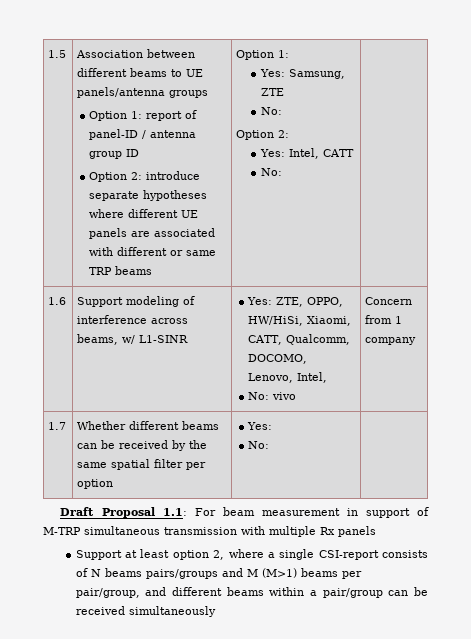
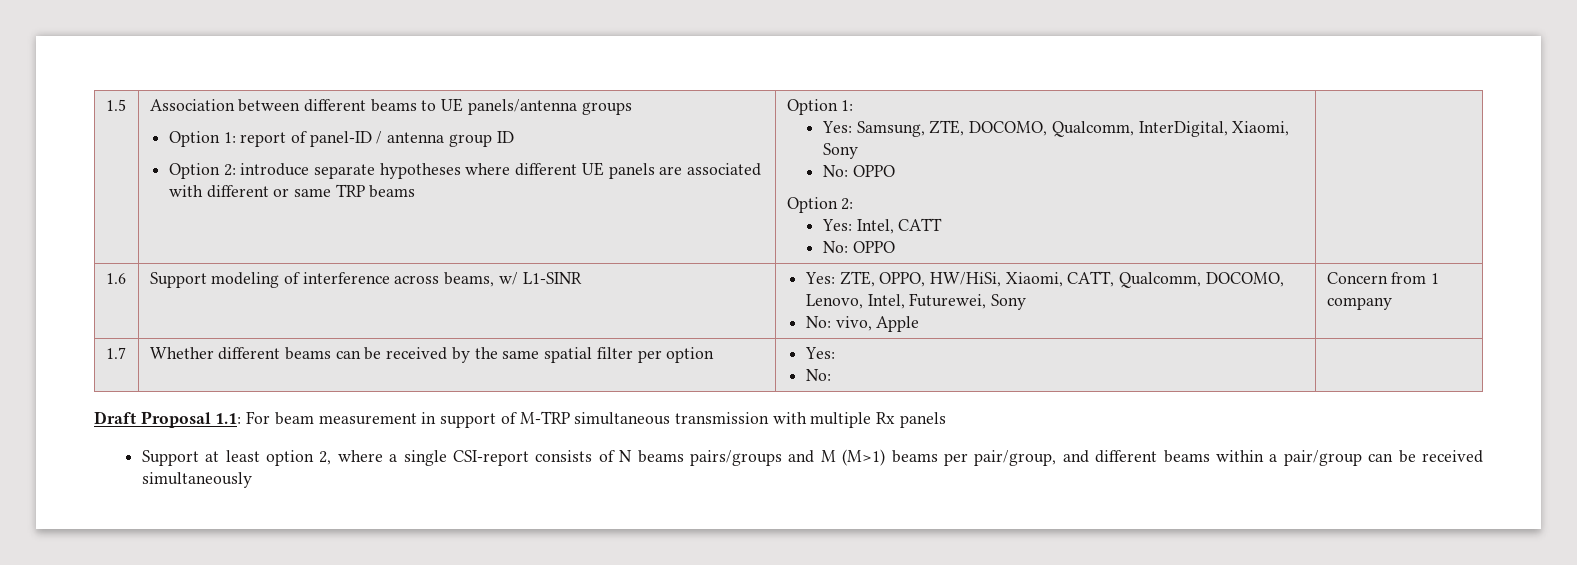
- Yes: Samsung, ZTE
- No:
+ Yes: Samsung, ZTE, DOCOMO, Qualcomm, InterDigital, Xiaomi, Sony
+ No: OPPO
  Yes: Intel, CATT
- No:
+ No: OPPO
- 1.6 | Support modeling of interference across beams, w/ L1-SINR | Yes: ZTE, OPPO, HW/HiSi, Xiaomi, CATT, Qualcomm, DOCOMO, Lenovo, Intel,
- No: vivo | Concern from 1 company
+ 1.6 | Support modeling of interference across beams, w/ L1-SINR | Yes: ZTE, OPPO, HW/HiSi, Xiaomi, CATT, Qualcomm, DOCOMO, Lenovo, Intel, Futurewei, Sony
+ No: vivo, Apple | Concern from 1 company

